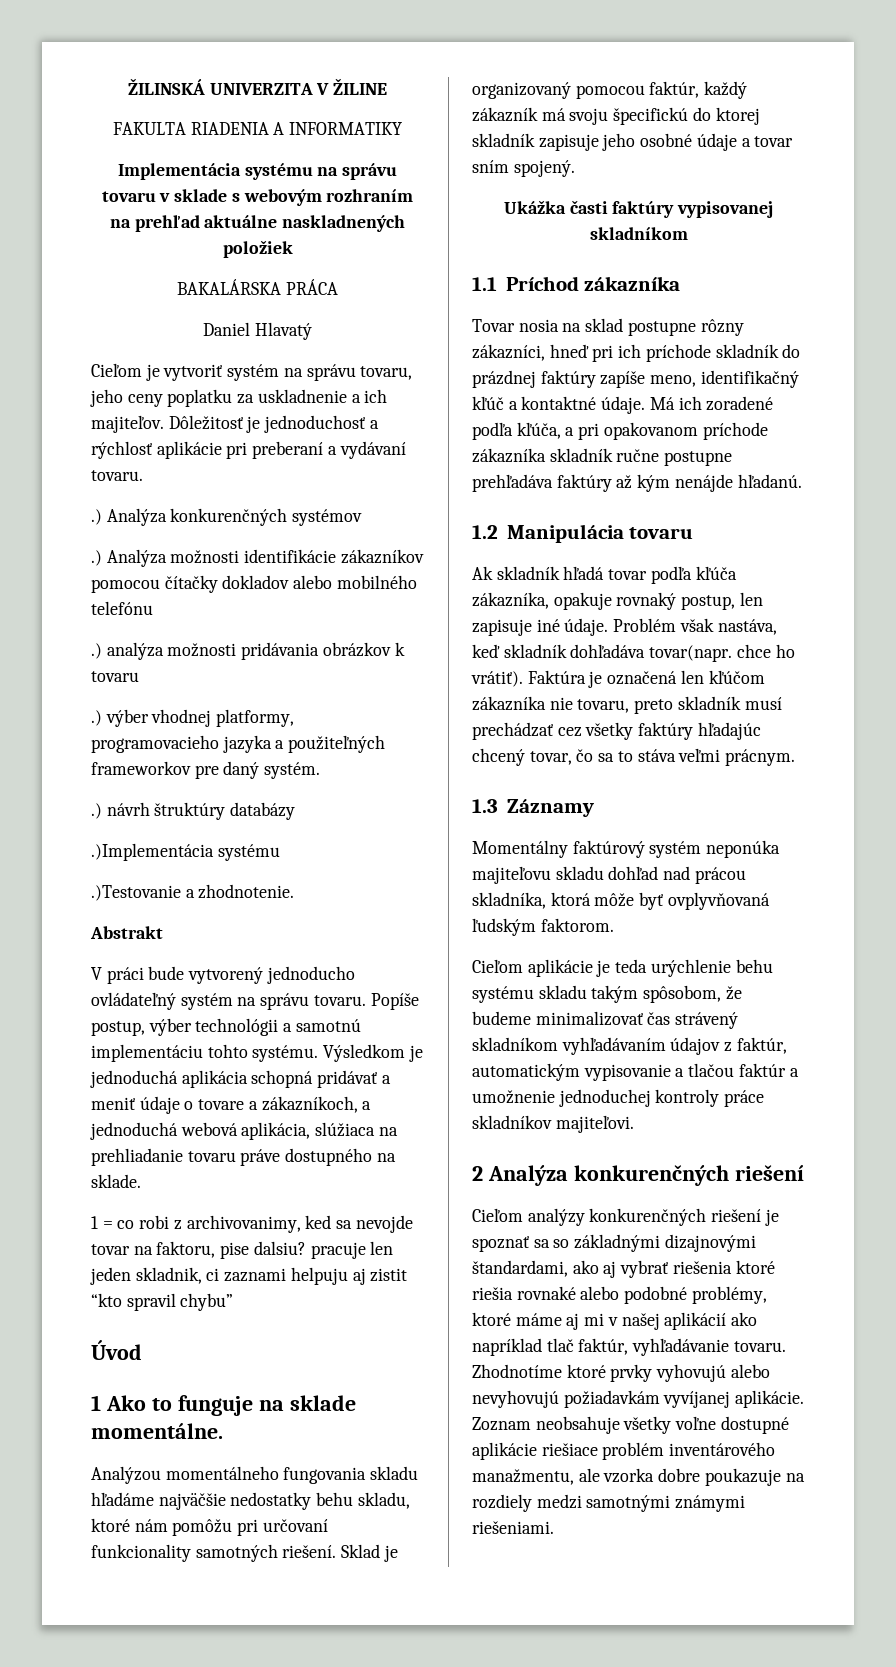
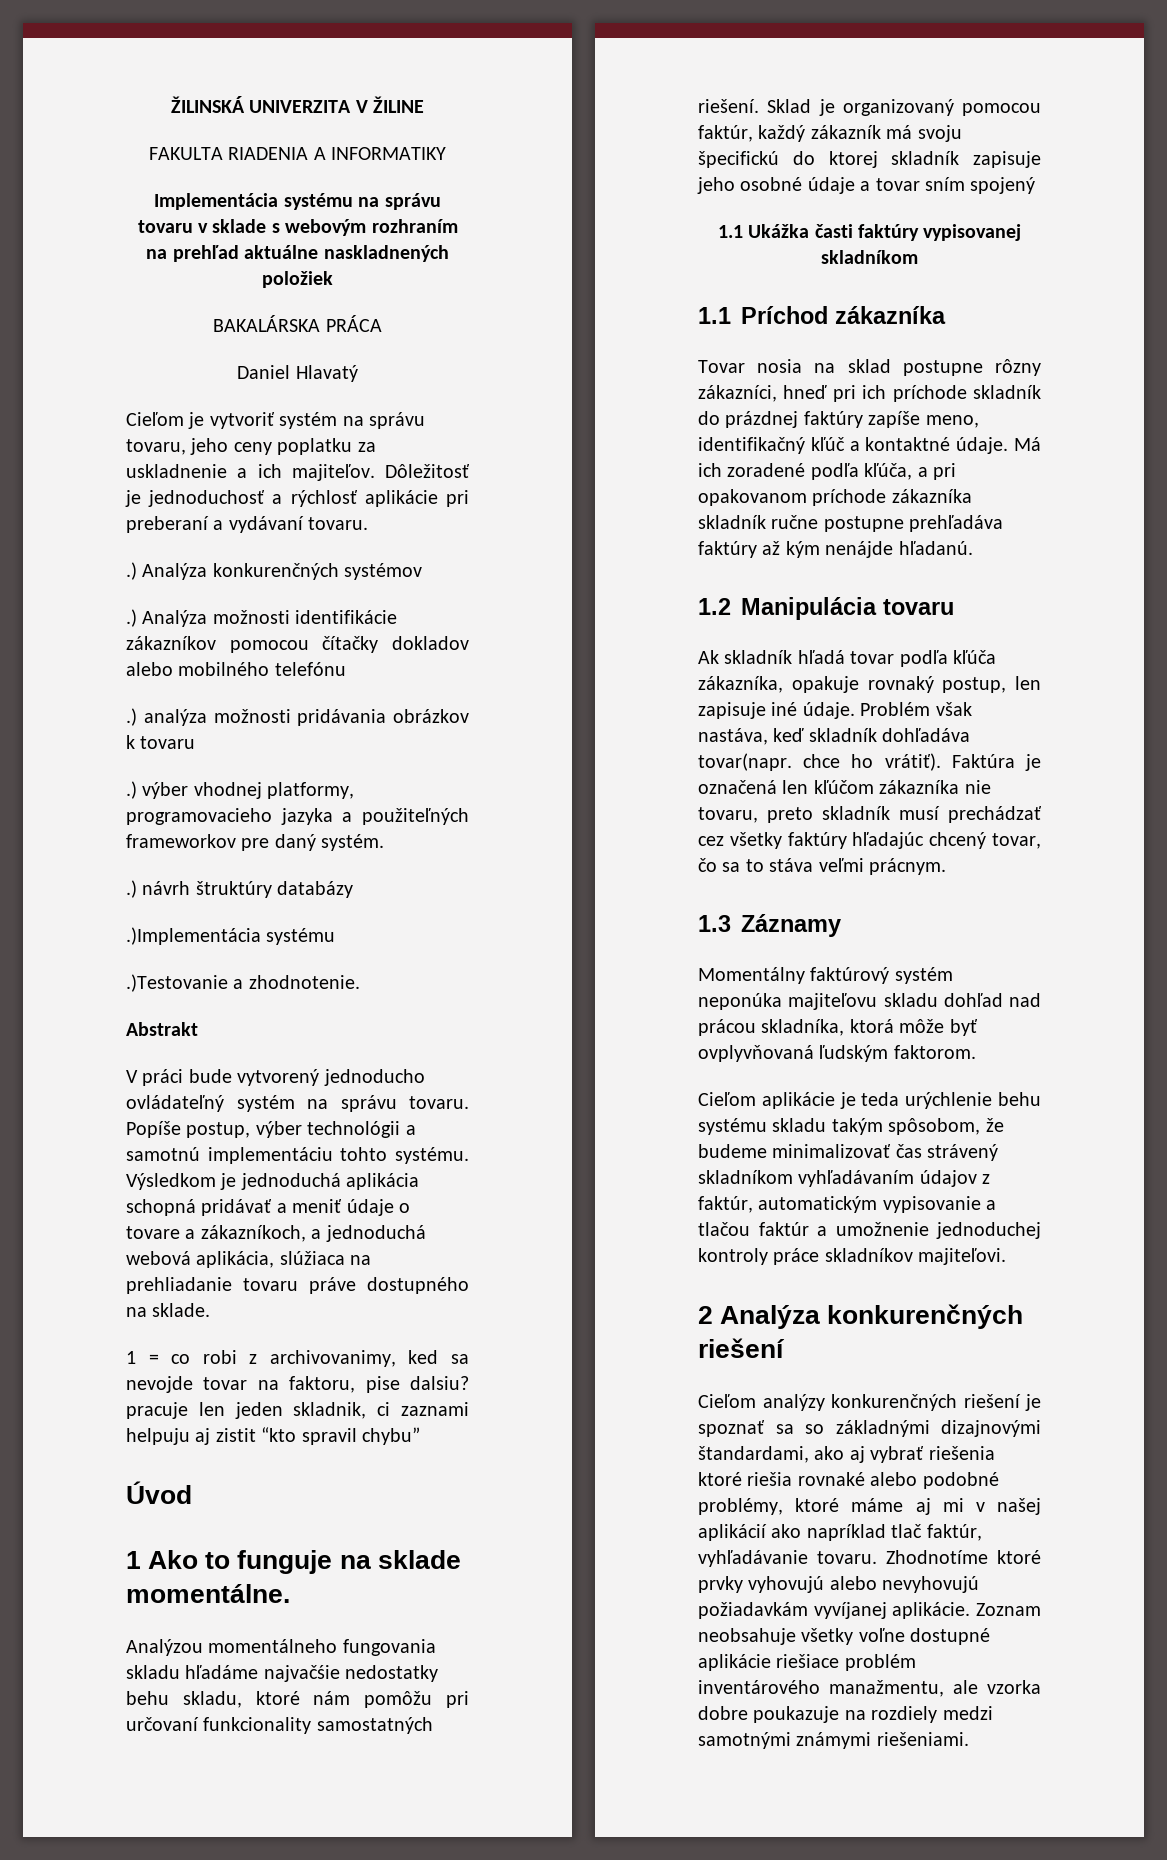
- Analýzou momentálneho fungovania skladu hľadáme najväčšie nedostatky behu skladu, ktoré nám pomôžu pri určovaní funkcionality samotných riešení.
+ Analýzou momentálneho fungovania skladu hľadáme najvačśie nedostatky behu skladu, ktoré nám pomôžu pri určovaní funkcionality samostatných riešení.
- Sklad je organizovaný pomocou faktúr, každý zákazník má svoju špecifickú do ktorej skladník zapisuje jeho osobné údaje a tovar sním spojený.
- Ukážka časti faktúry vypisovanej skladníkom
+ Sklad je organizovaný pomocou faktúr, každý zákazník má svoju špecifickú do ktorej skladník zapisuje jeho osobné údaje a tovar sním spojený
+ 1.1 Ukážka časti faktúry vypisovanej skladníkom

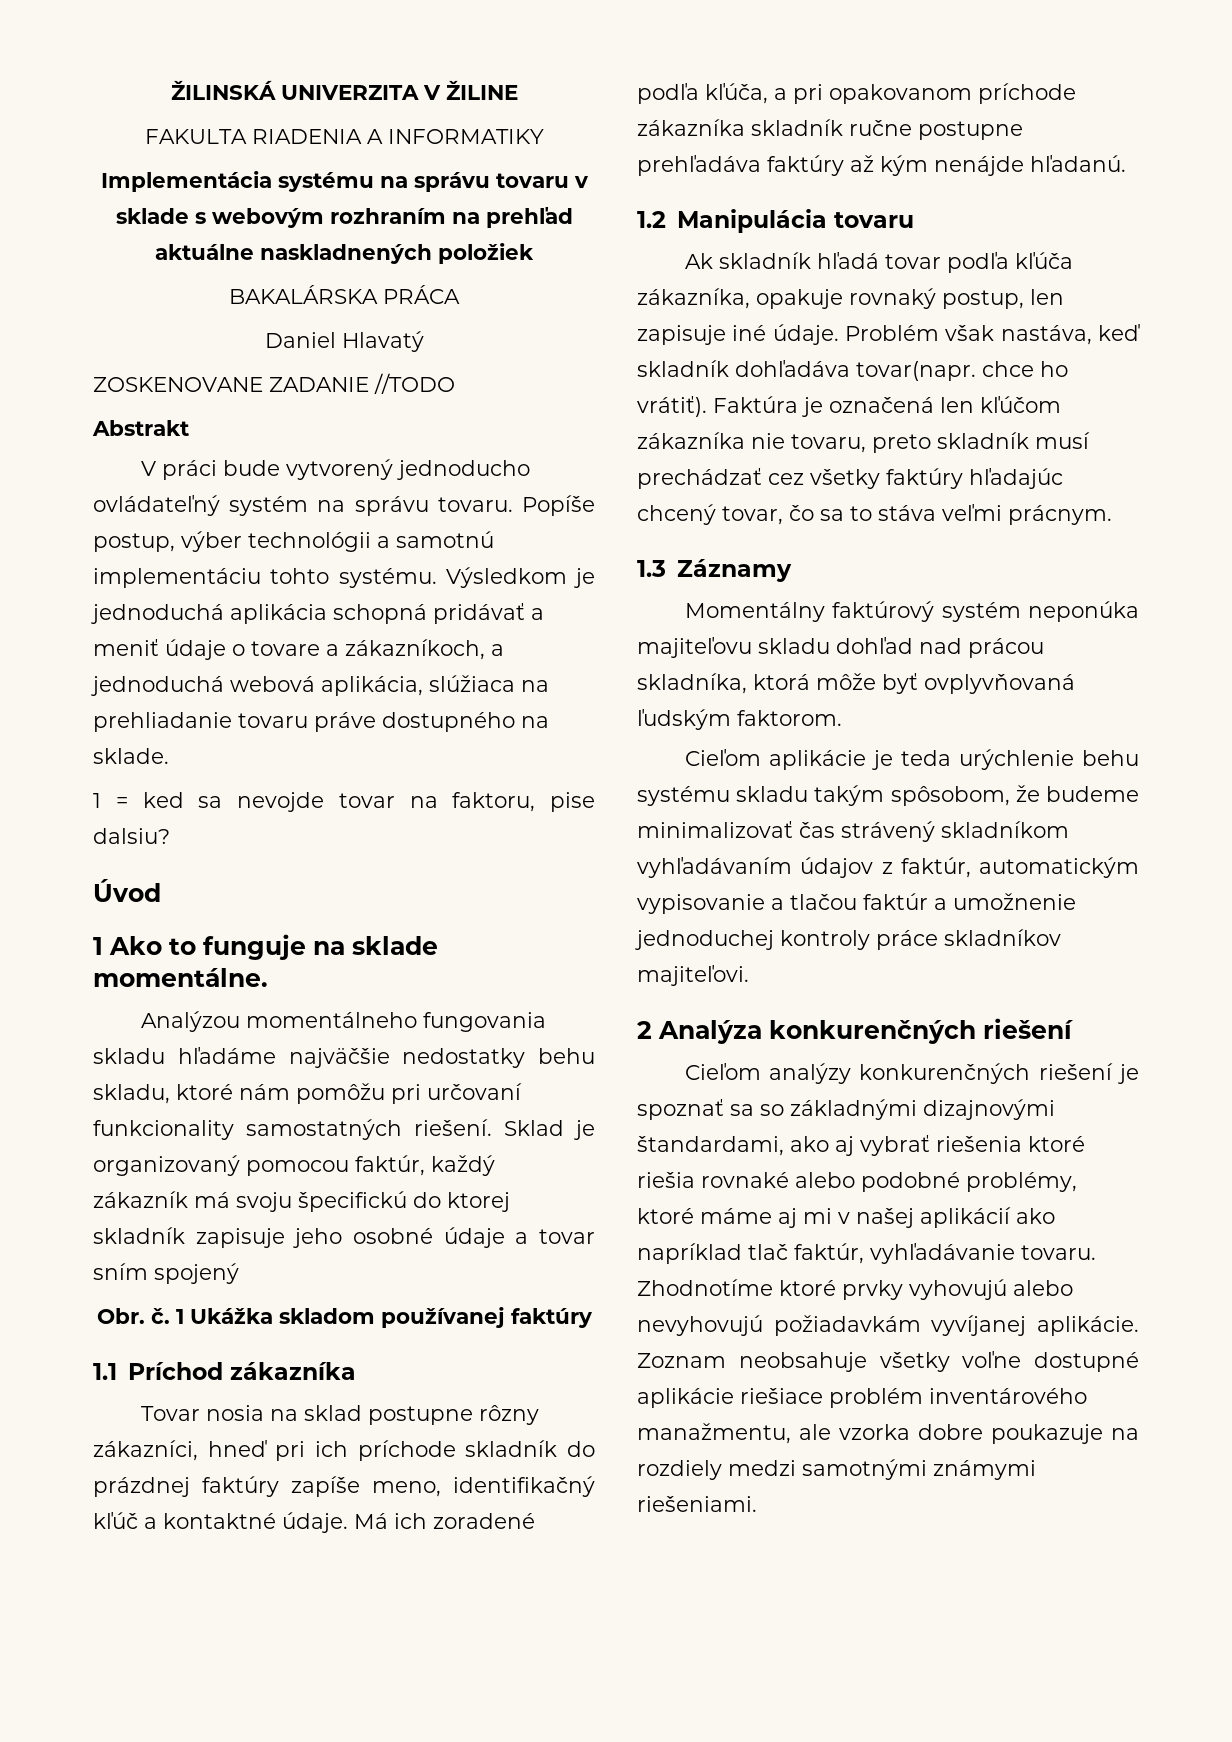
- Cieľom je vytvoriť systém na správu tovaru, jeho ceny poplatku za uskladnenie a ich majiteľov. Dôležitosť je jednoduchosť a rýchlosť aplikácie pri preberaní a vydávaní tovaru.
- .) Analýza konkurenčných systémov
- .) Analýza možnosti identifikácie zákazníkov pomocou čítačky dokladov alebo mobilného telefónu
- .) analýza možnosti pridávania obrázkov k tovaru
- .) výber vhodnej platformy, programovacieho jazyka a použiteľných frameworkov pre daný systém.
- .) návrh štruktúry databázy
- .)Implementácia systému
- .)Testovanie a zhodnotenie.
+ ZOSKENOVANE ZADANIE //TODO
- 1 = co robi z archivovanimy, ked sa nevojde tovar na faktoru, pise dalsiu? pracuje len jeden skladnik, ci zaznami helpuju aj zistit “kto spravil chybu”
+ 1 = ked sa nevojde tovar na faktoru, pise dalsiu?
- Analýzou momentálneho fungovania skladu hľadáme najvačśie nedostatky behu skladu, ktoré nám pomôžu pri určovaní funkcionality samostatných riešení.
+ Analýzou momentálneho fungovania skladu hľadáme najväčšie nedostatky behu skladu, ktoré nám pomôžu pri určovaní funkcionality samostatných riešení.
- 1.1 Ukážka časti faktúry vypisovanej skladníkom
+ Obr. č. 1 Ukážka skladom používanej faktúry

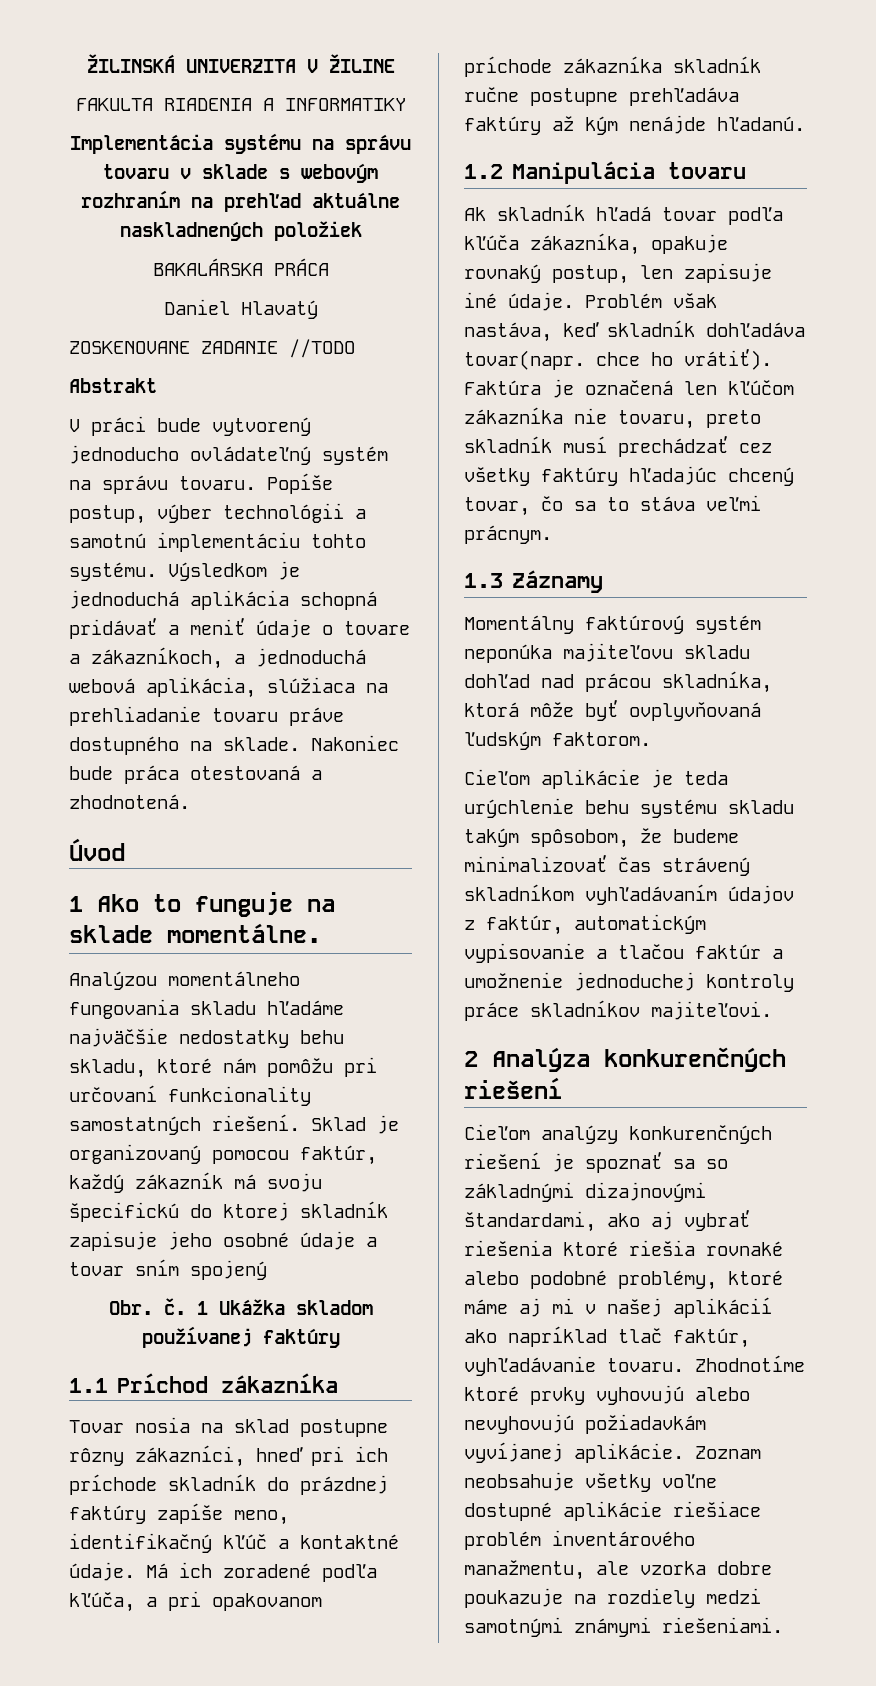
- Výsledkom je jednoduchá aplikácia schopná pridávať a meniť údaje o tovare a zákazníkoch, a jednoduchá webová aplikácia, slúžiaca na prehliadanie tovaru práve dostupného na sklade.
- 1 = ked sa nevojde tovar na faktoru, pise dalsiu?
+ Výsledkom je jednoduchá aplikácia schopná pridávať a meniť údaje o tovare a zákazníkoch, a jednoduchá webová aplikácia, slúžiaca na prehliadanie tovaru práve dostupného na sklade. Nakoniec bude práca otestovaná a zhodnotená.

